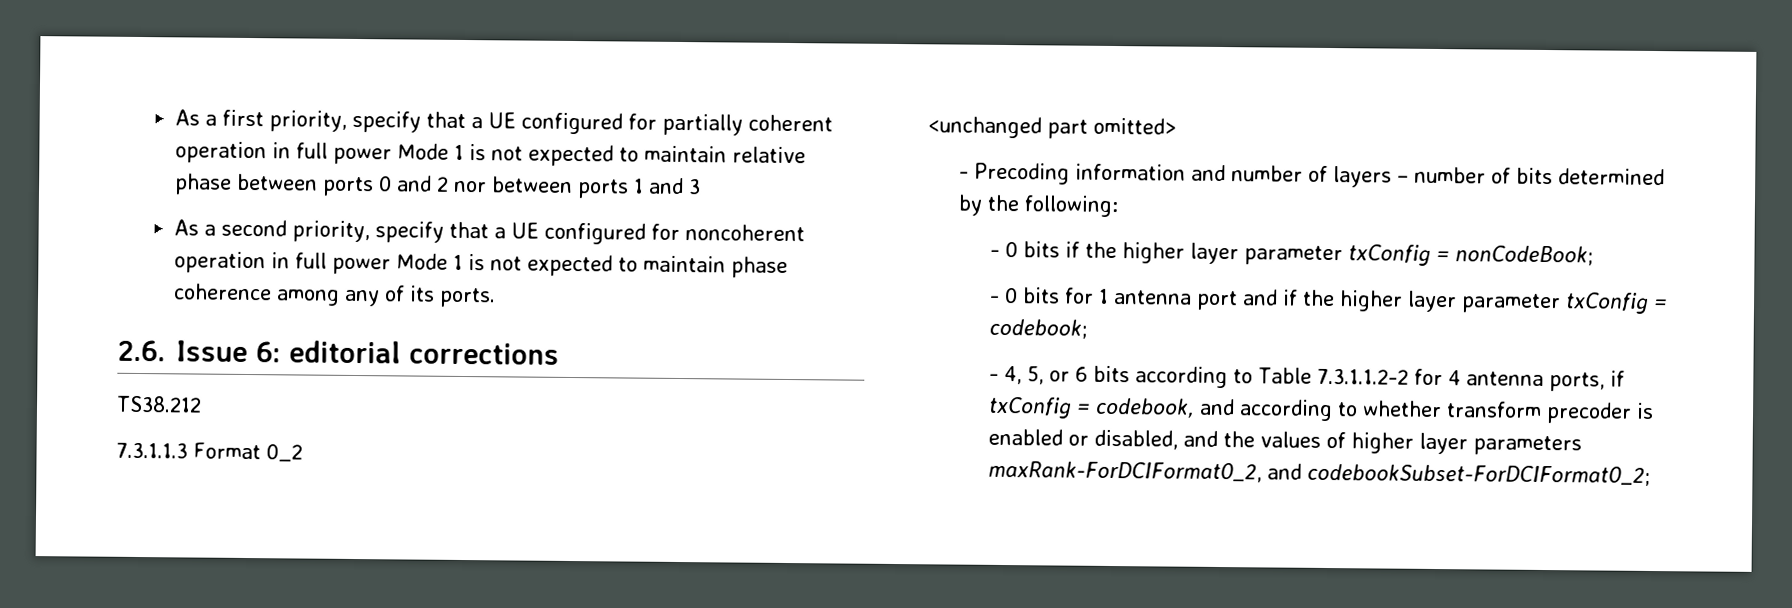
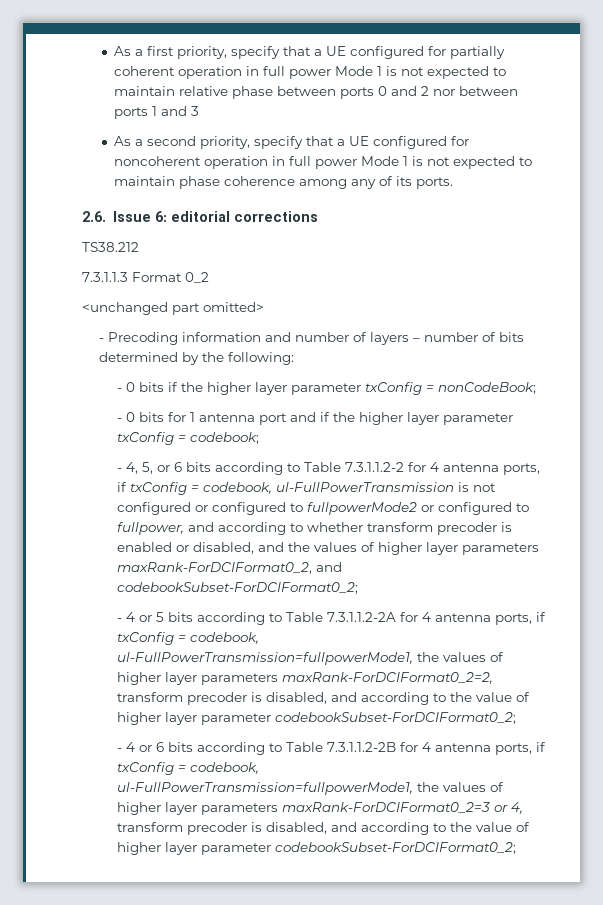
- - 4, 5, or 6 bits according to Table 7.3.1.1.2-2 for 4 antenna ports, if txConfig = codebook, and according to whether transform precoder is enabled or disabled, and the values of higher layer parameters maxRank-ForDCIFormat0_2, and codebookSubset-ForDCIFormat0_2;
+ - 4, 5, or 6 bits according to Table 7.3.1.1.2-2 for 4 antenna ports, if txConfig = codebook, ul-FullPowerTransmission is not configured or configured to fullpowerMode2 or configured to fullpower, and according to whether transform precoder is enabled or disabled, and the values of higher layer parameters maxRank-ForDCIFormat0_2, and codebookSubset-ForDCIFormat0_2;
+ - 4 or 5 bits according to Table 7.3.1.1.2-2A for 4 antenna ports, if txConfig = codebook, ul-FullPowerTransmission=fullpowerMode1, the values of higher layer parameters maxRank-ForDCIFormat0_2=2, transform precoder is disabled, and according to the value of higher layer parameter codebookSubset-ForDCIFormat0_2;
+ - 4 or 6 bits according to Table 7.3.1.1.2-2B for 4 antenna ports, if txConfig = codebook, ul-FullPowerTransmission=fullpowerMode1, the values of higher layer parameters maxRank-ForDCIFormat0_2=3 or 4, transform precoder is disabled, and according to the value of higher layer parameter codebookSubset-ForDCIFormat0_2;

